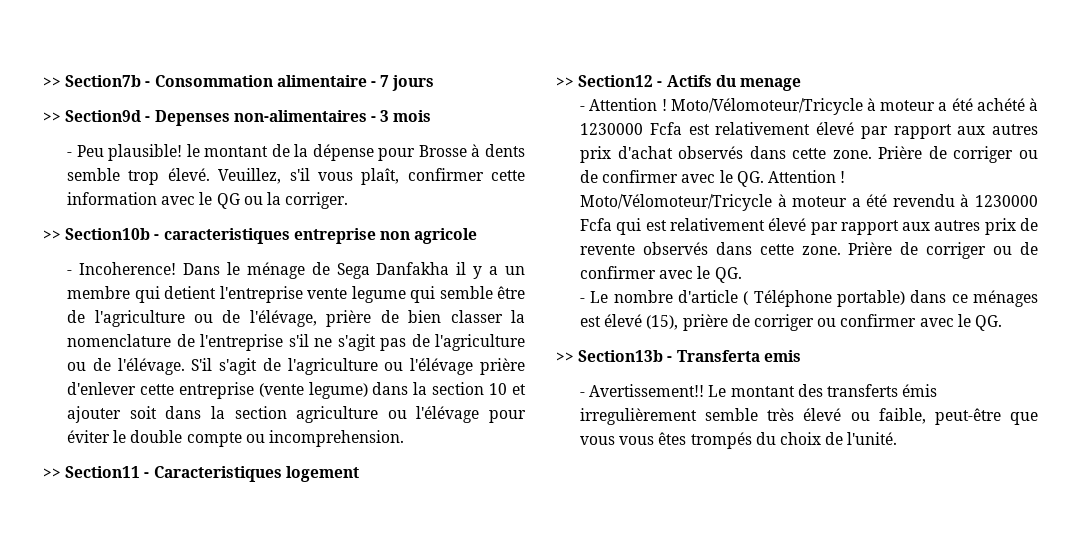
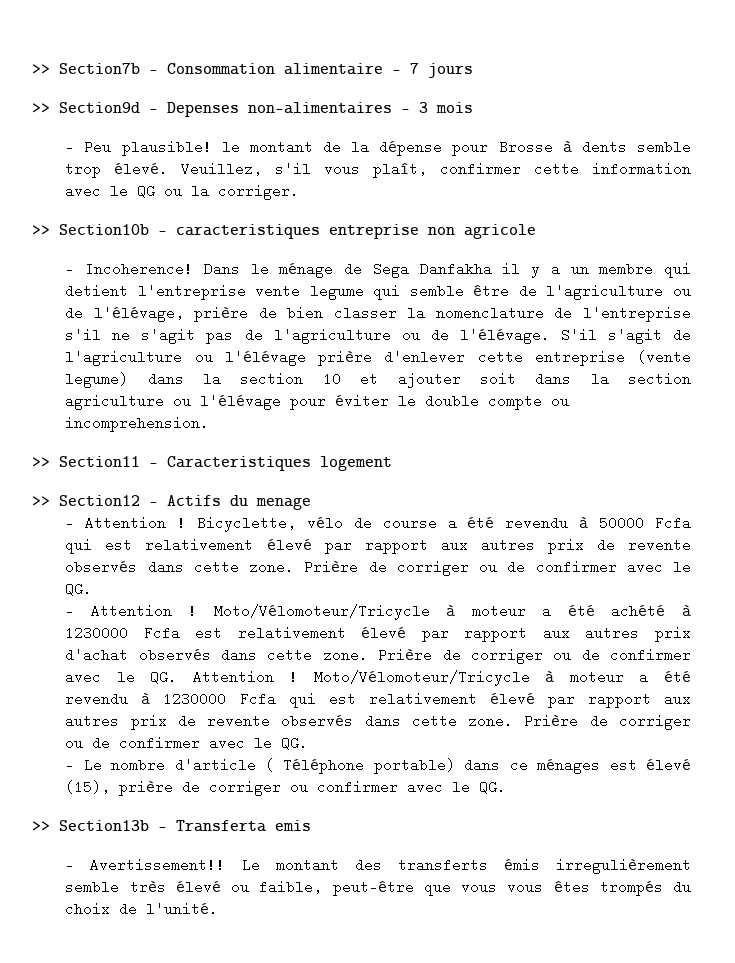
+ - Attention ! Bicyclette, vélo de course a été revendu à 50000 Fcfa qui est relativement élevé par rapport aux autres prix de revente observés dans cette zone. Prière de corriger ou de confirmer avec le QG.

